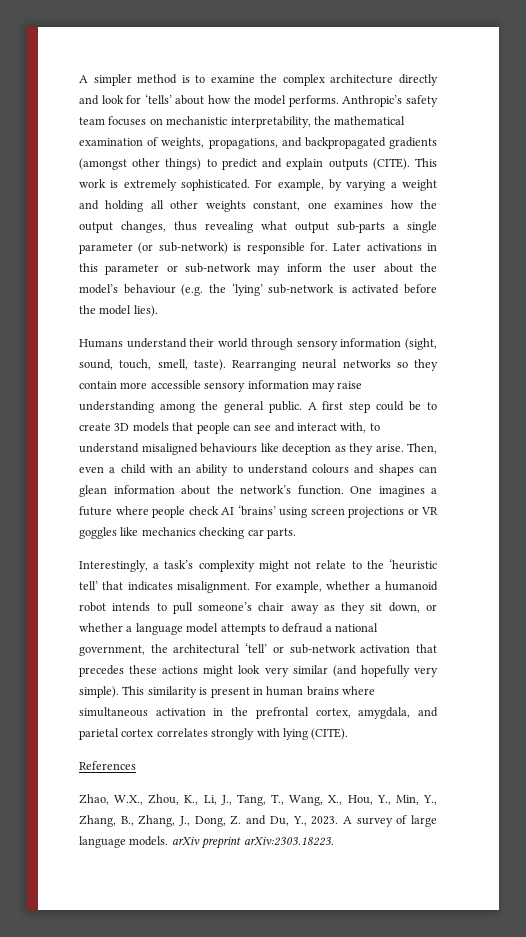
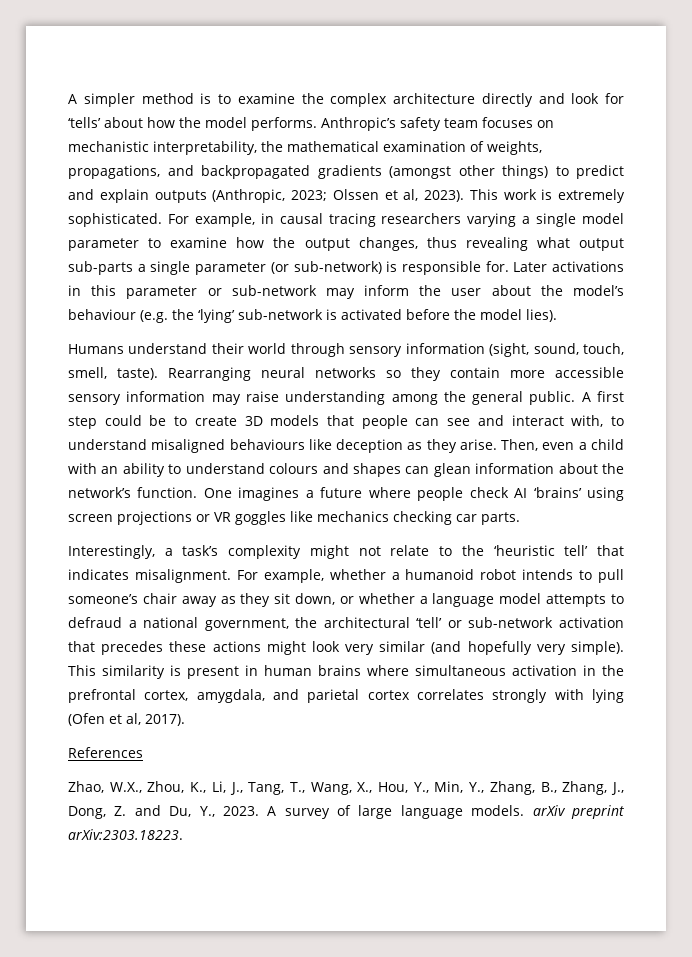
- Anthropic’s safety team focuses on mechanistic interpretability, the mathematical examination of weights, propagations, and backpropagated gradients (amongst other things) to predict and explain outputs (CITE).
+ Anthropic’s safety team focuses on mechanistic interpretability, the mathematical examination of weights, propagations, and backpropagated gradients (amongst other things) to predict and explain outputs (Anthropic, 2023; Olssen et al, 2023).
- For example, by varying a weight and holding all other weights constant, one examines how the output changes, thus revealing what output sub-parts a single parameter (or sub-network) is responsible for.
+ For example, in causal tracing researchers varying a single model parameter to examine how the output changes, thus revealing what output sub-parts a single parameter (or sub-network) is responsible for.
- This similarity is present in human brains where simultaneous activation in the prefrontal cortex, amygdala, and parietal cortex correlates strongly with lying (CITE).
+ This similarity is present in human brains where simultaneous activation in the prefrontal cortex, amygdala, and parietal cortex correlates strongly with lying (Ofen et al, 2017).

